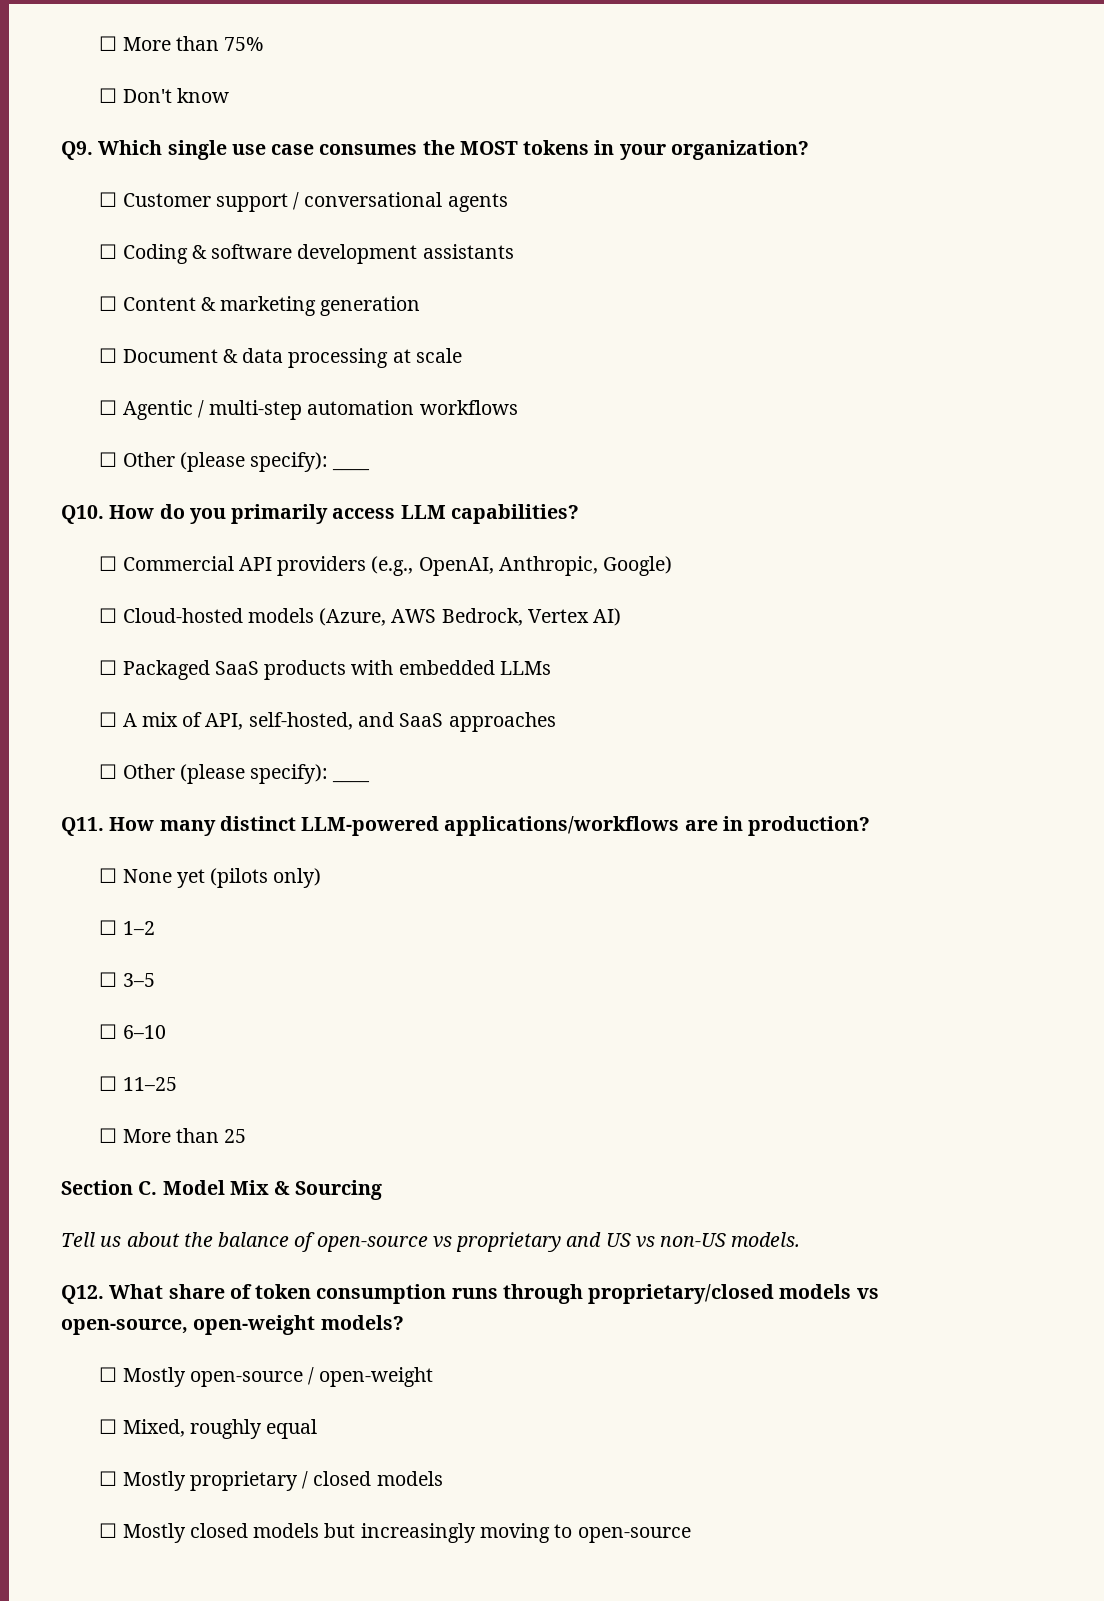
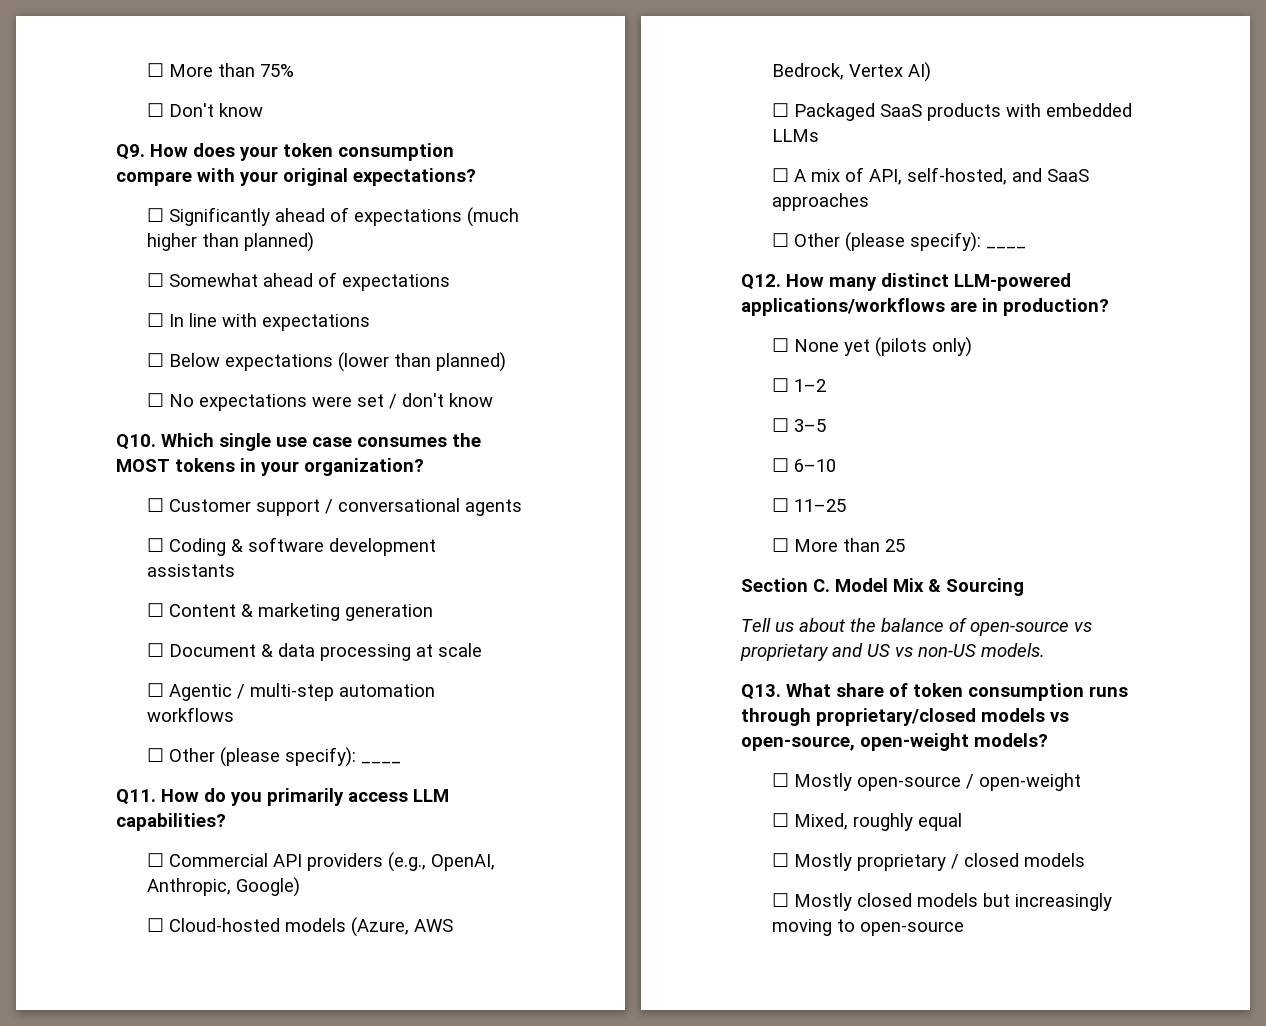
- Q9. Which single use case consumes the MOST tokens in your organization?
+ Q9. How does your token consumption compare with your original expectations?
+ ☐ Significantly ahead of expectations (much higher than planned)
+ ☐ Somewhat ahead of expectations
+ ☐ In line with expectations
+ ☐ Below expectations (lower than planned)
+ ☐ No expectations were set / don't know
+ Q10. Which single use case consumes the MOST tokens in your organization?
- Q10. How do you primarily access LLM capabilities?
+ Q11. How do you primarily access LLM capabilities?
- Q11. How many distinct LLM-powered applications/workflows are in production?
+ Q12. How many distinct LLM-powered applications/workflows are in production?
- Q12. What share of token consumption runs through proprietary/closed models vs open-source, open-weight models?
+ Q13. What share of token consumption runs through proprietary/closed models vs open-source, open-weight models?

